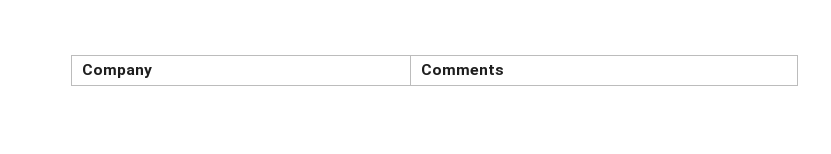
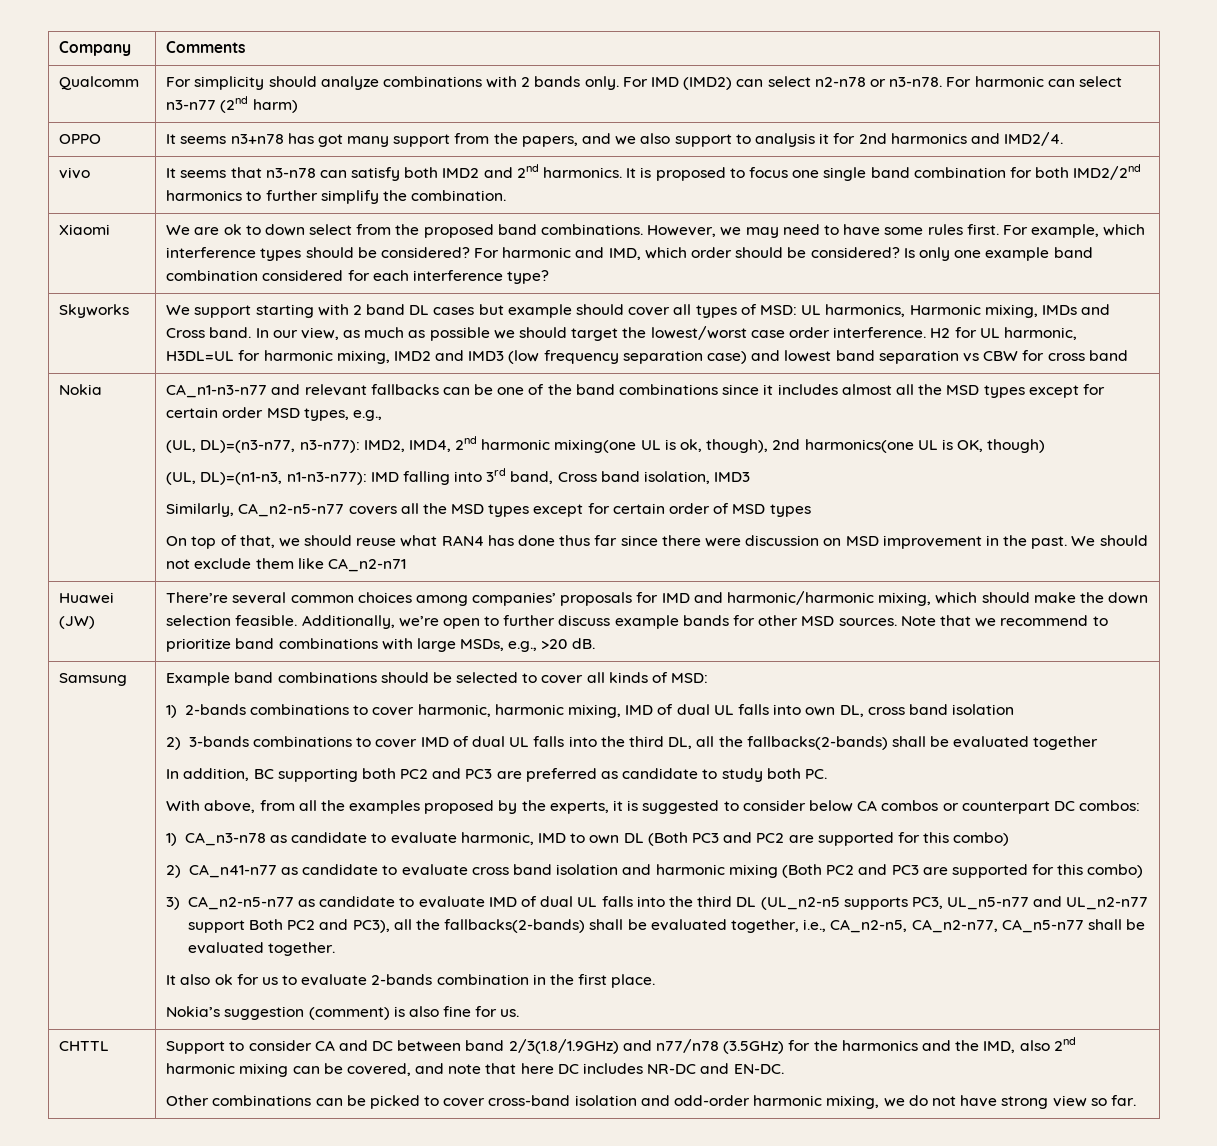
+ Qualcomm | For simplicity should analyze combinations with 2 bands only. For IMD (IMD2) can select n2-n78 or n3-n78. For harmonic can select n3-n77 (2nd harm)
+ OPPO | It seems n3+n78 has got many support from the papers, and we also support to analysis it for 2nd harmonics and IMD2/4.
+ vivo | It seems that n3-n78 can satisfy both IMD2 and 2nd harmonics. It is proposed to focus one single band combination for both IMD2/2nd harmonics to further simplify the combination.
+ Xiaomi | We are ok to down select from the proposed band combinations. However, we may need to have some rules first. For example, which interference types should be considered? For harmonic and IMD, which order should be considered? Is only one example band combination considered for each interference type?
+ Skyworks | We support starting with 2 band DL cases but example should cover all types of MSD: UL harmonics, Harmonic mixing, IMDs and Cross band. In our view, as much as possible we should target the lowest/worst case order interference. H2 for UL harmonic, H3DL=UL for harmonic mixing, IMD2 and IMD3 (low frequency separation case) and lowest band separation vs CBW for cross band
+ Nokia | CA_n1-n3-n77 and relevant fallbacks can be one of the band combinations since it includes almost all the MSD types except for certain order MSD types, e.g.,
+ (UL, DL)=(n3-n77, n3-n77): IMD2, IMD4, 2nd harmonic mixing(one UL is ok, though), 2nd harmonics(one UL is OK, though)
+ (UL, DL)=(n1-n3, n1-n3-n77): IMD falling into 3rd band, Cross band isolation, IMD3
+ Similarly, CA_n2-n5-n77 covers all the MSD types except for certain order of MSD types
+ On top of that, we should reuse what RAN4 has done thus far since there were discussion on MSD improvement in the past. We should not exclude them like CA_n2-n71
+ Huawei (JW) | There’re several common choices among companies’ proposals for IMD and harmonic/harmonic mixing, which should make the down selection feasible. Additionally, we’re open to further discuss example bands for other MSD sources. Note that we recommend to prioritize band combinations with large MSDs, e.g., >20 dB.
+ Samsung | Example band combinations should be selected to cover all kinds of MSD:
+ 1) 2-bands combinations to cover harmonic, harmonic mixing, IMD of dual UL falls into own DL, cross band isolation
+ 2) 3-bands combinations to cover IMD of dual UL falls into the third DL, all the fallbacks(2-bands) shall be evaluated together
+ In addition, BC supporting both PC2 and PC3 are preferred as candidate to study both PC.
+ With above, from all the examples proposed by the experts, it is suggested to consider below CA combos or counterpart DC combos:
+ 1) CA_n3-n78 as candidate to evaluate harmonic, IMD to own DL (Both PC3 and PC2 are supported for this combo)
+ 2) CA_n41-n77 as candidate to evaluate cross band isolation and harmonic mixing (Both PC2 and PC3 are supported for this combo)
+ 3) CA_n2-n5-n77 as candidate to evaluate IMD of dual UL falls into the third DL (UL_n2-n5 supports PC3, UL_n5-n77 and UL_n2-n77 support Both PC2 and PC3), all the fallbacks(2-bands) shall be evaluated together, i.e., CA_n2-n5, CA_n2-n77, CA_n5-n77 shall be evaluated together.
+ It also ok for us to evaluate 2-bands combination in the first place.
+ Nokia’s suggestion (comment) is also fine for us.
+ CHTTL | Support to consider CA and DC between band 2/3(1.8/1.9GHz) and n77/n78 (3.5GHz) for the harmonics and the IMD, also 2nd harmonic mixing can be covered, and note that here DC includes NR-DC and EN-DC.
+ Other combinations can be picked to cover cross-band isolation and odd-order harmonic mixing, we do not have strong view so far.

